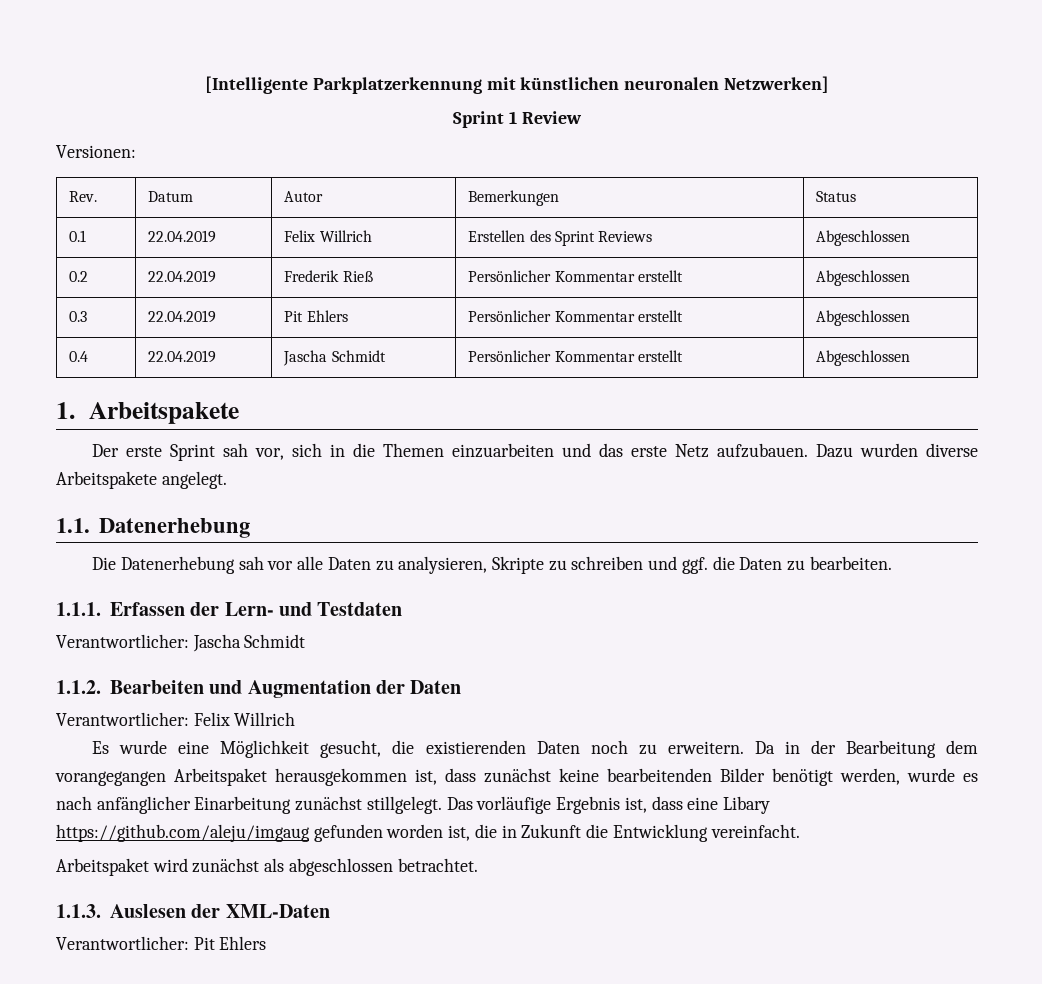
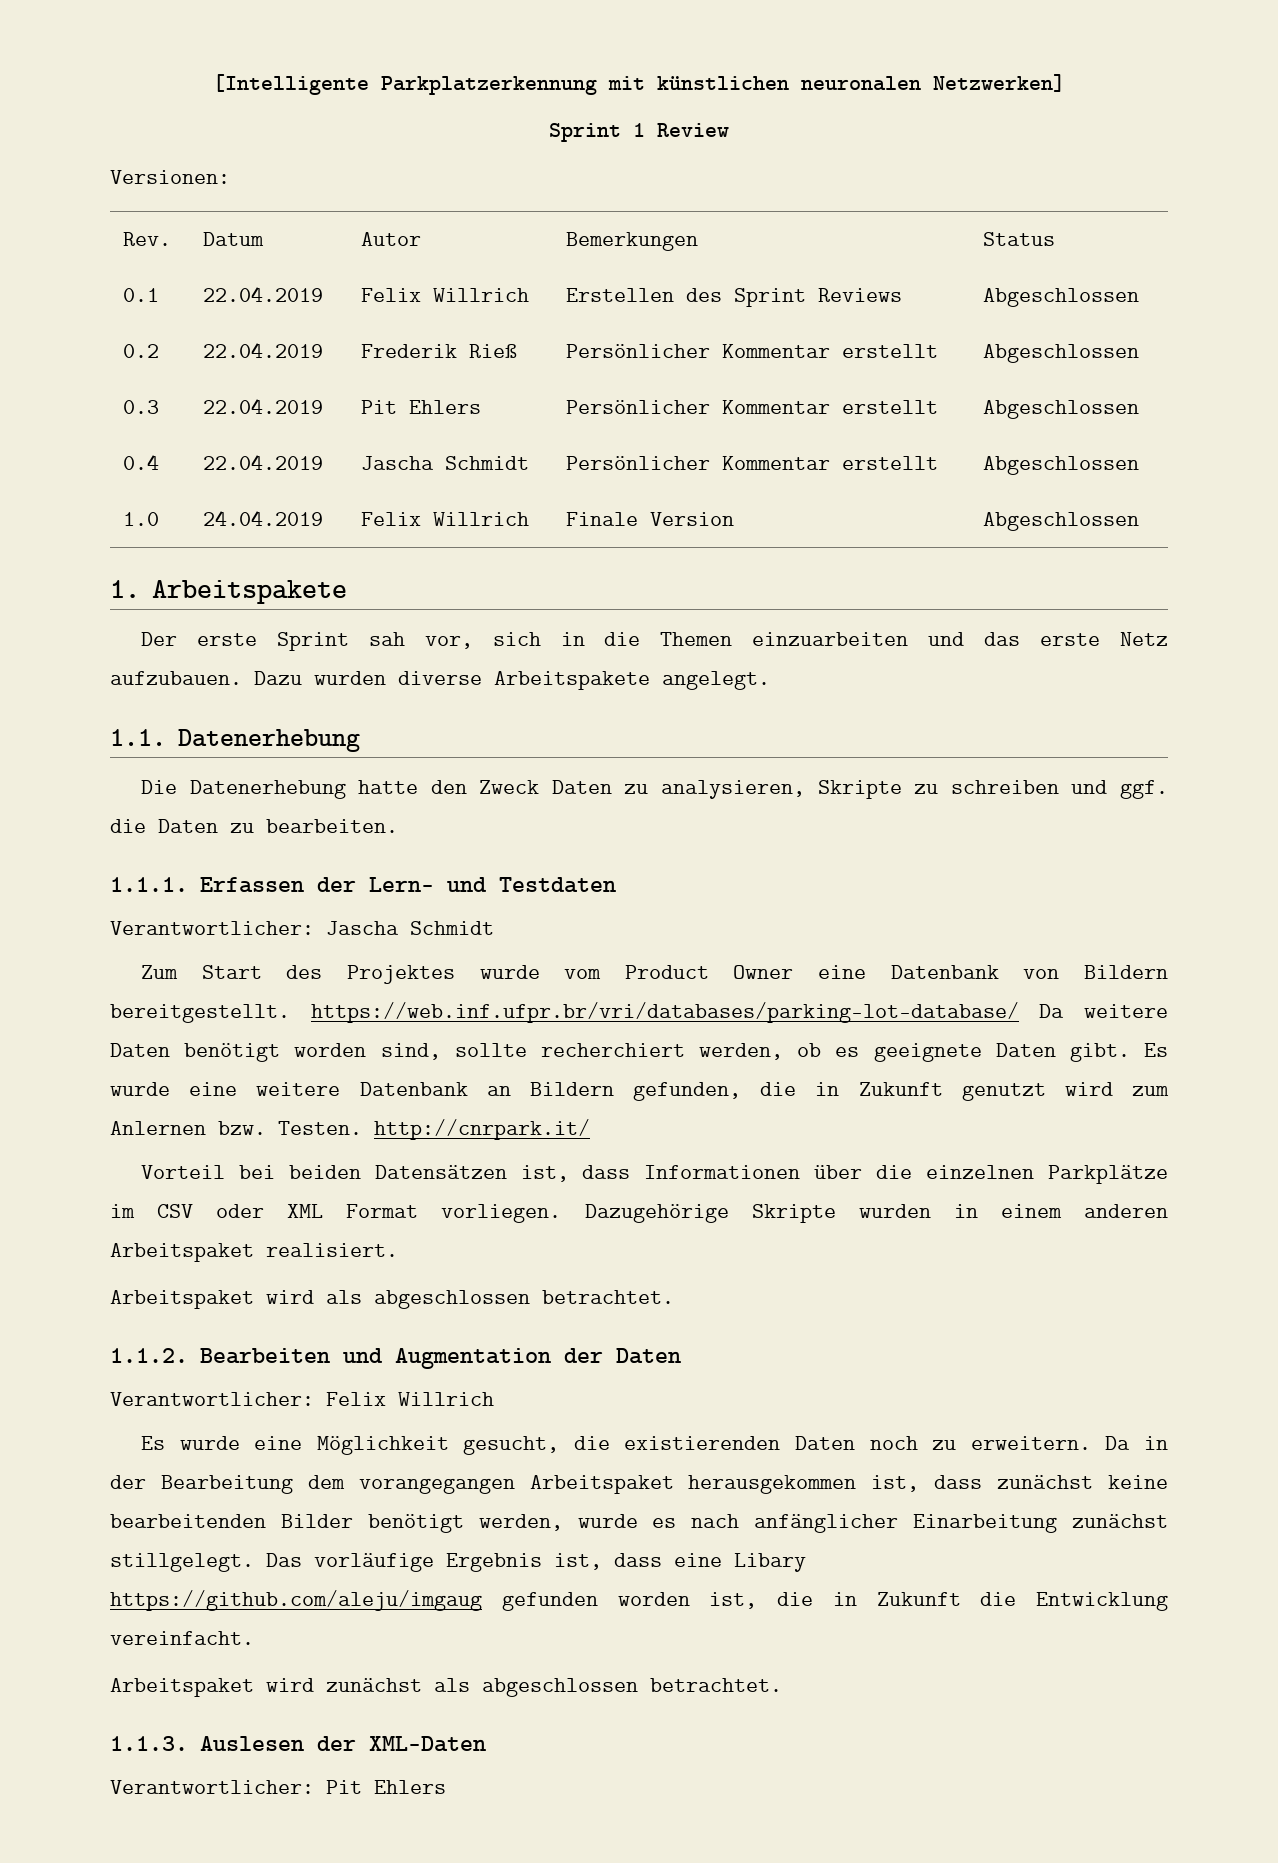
+ 1.0 | 24.04.2019 | Felix Willrich | Finale Version | Abgeschlossen
- Die Datenerhebung sah vor alle Daten zu analysieren, Skripte zu schreiben und ggf. die Daten zu bearbeiten.
+ Die Datenerhebung hatte den Zweck Daten zu analysieren, Skripte zu schreiben und ggf. die Daten zu bearbeiten.
+ Zum Start des Projektes wurde vom Product Owner eine Datenbank von Bildern bereitgestellt. https://web.inf.ufpr.br/vri/databases/parking-lot-database/ Da weitere Daten benötigt worden sind, sollte recherchiert werden, ob es geeignete Daten gibt. Es wurde eine weitere Datenbank an Bildern gefunden, die in Zukunft genutzt wird zum Anlernen bzw. Testen. http://cnrpark.it/
+ Vorteil bei beiden Datensätzen ist, dass Informationen über die einzelnen Parkplätze im CSV oder XML Format vorliegen. Dazugehörige Skripte wurden in einem anderen Arbeitspaket realisiert.
+ Arbeitspaket wird als abgeschlossen betrachtet.

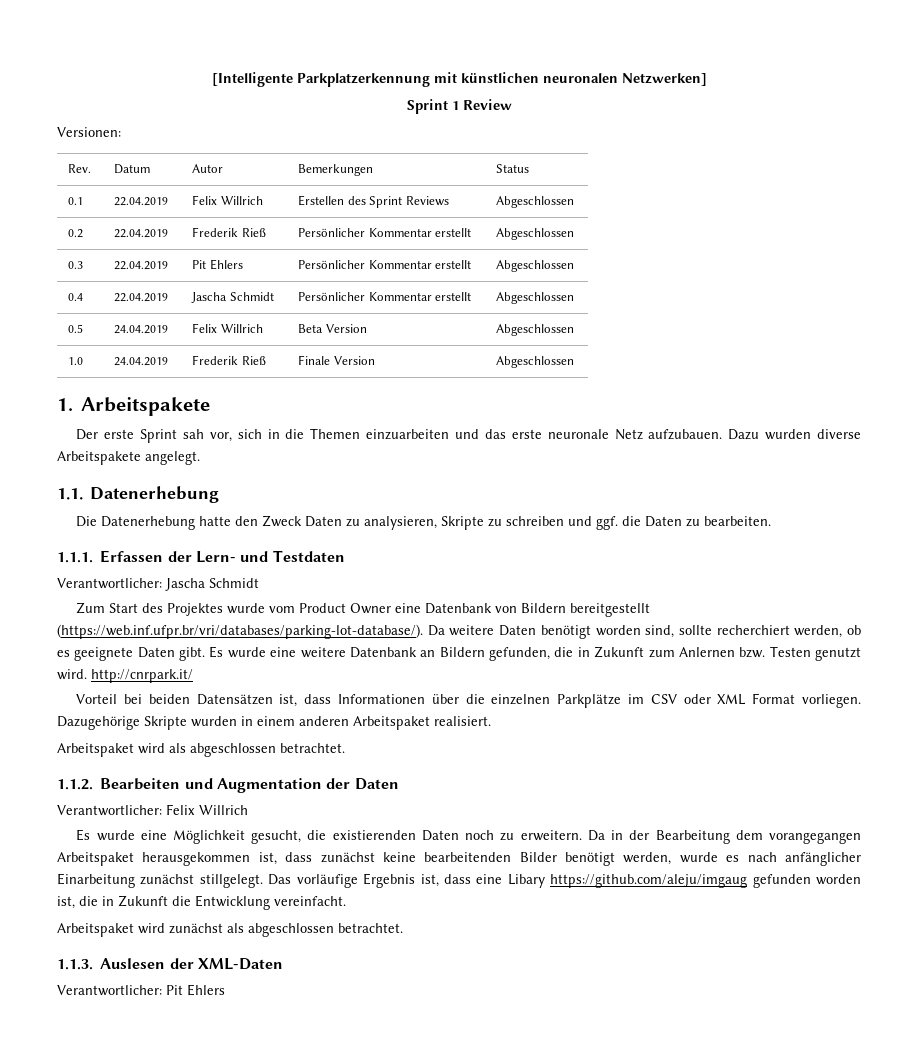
- 1.0 | 24.04.2019 | Felix Willrich | Finale Version | Abgeschlossen
+ 0.5 | 24.04.2019 | Felix Willrich | Beta Version | Abgeschlossen
+ 1.0 | 24.04.2019 | Frederik Rieß | Finale Version | Abgeschlossen
- Der erste Sprint sah vor, sich in die Themen einzuarbeiten und das erste Netz aufzubauen.
+ Der erste Sprint sah vor, sich in die Themen einzuarbeiten und das erste neuronale Netz aufzubauen.
- Zum Start des Projektes wurde vom Product Owner eine Datenbank von Bildern bereitgestellt. https://web.inf.ufpr.br/vri/databases/parking-lot-database/ Da weitere Daten benötigt worden sind, sollte recherchiert werden, ob es geeignete Daten gibt.
+ Zum Start des Projektes wurde vom Product Owner eine Datenbank von Bildern bereitgestellt (https://web.inf.ufpr.br/vri/databases/parking-lot-database/). Da weitere Daten benötigt worden sind, sollte recherchiert werden, ob es geeignete Daten gibt.
- Es wurde eine weitere Datenbank an Bildern gefunden, die in Zukunft genutzt wird zum Anlernen bzw. Testen. http://cnrpark.it/
+ Es wurde eine weitere Datenbank an Bildern gefunden, die in Zukunft zum Anlernen bzw. Testen genutzt wird. http://cnrpark.it/

